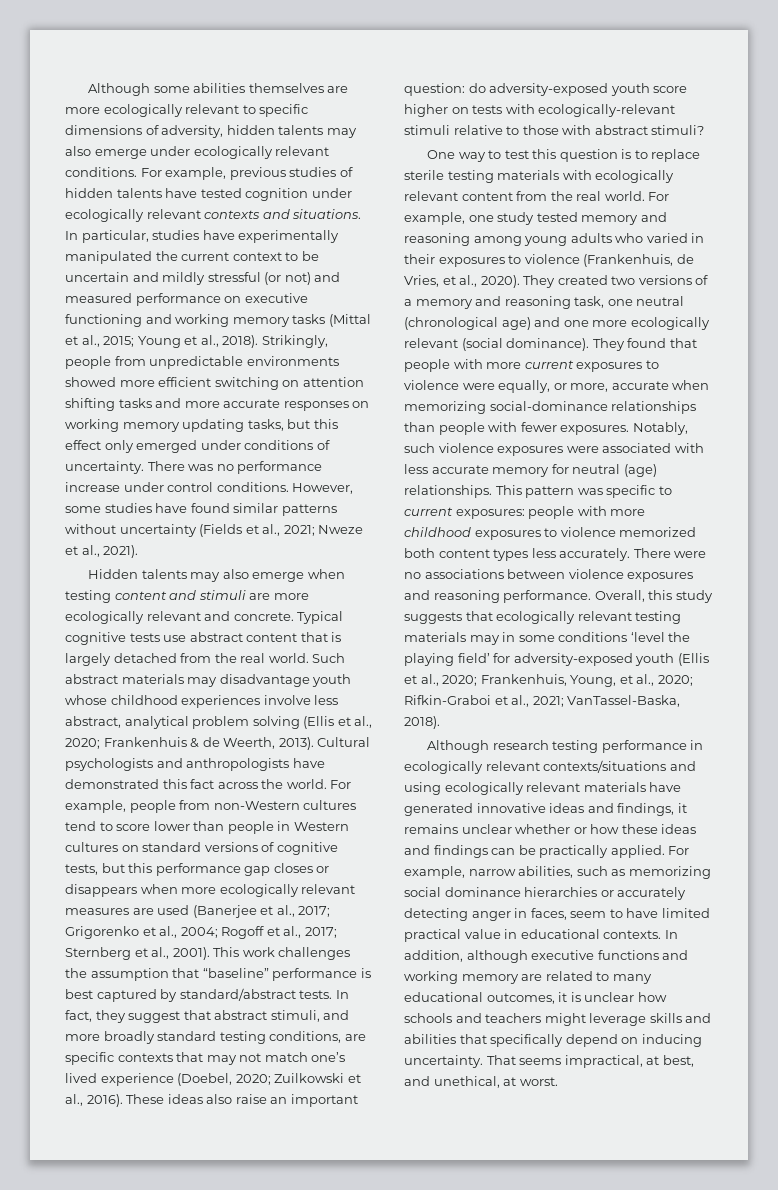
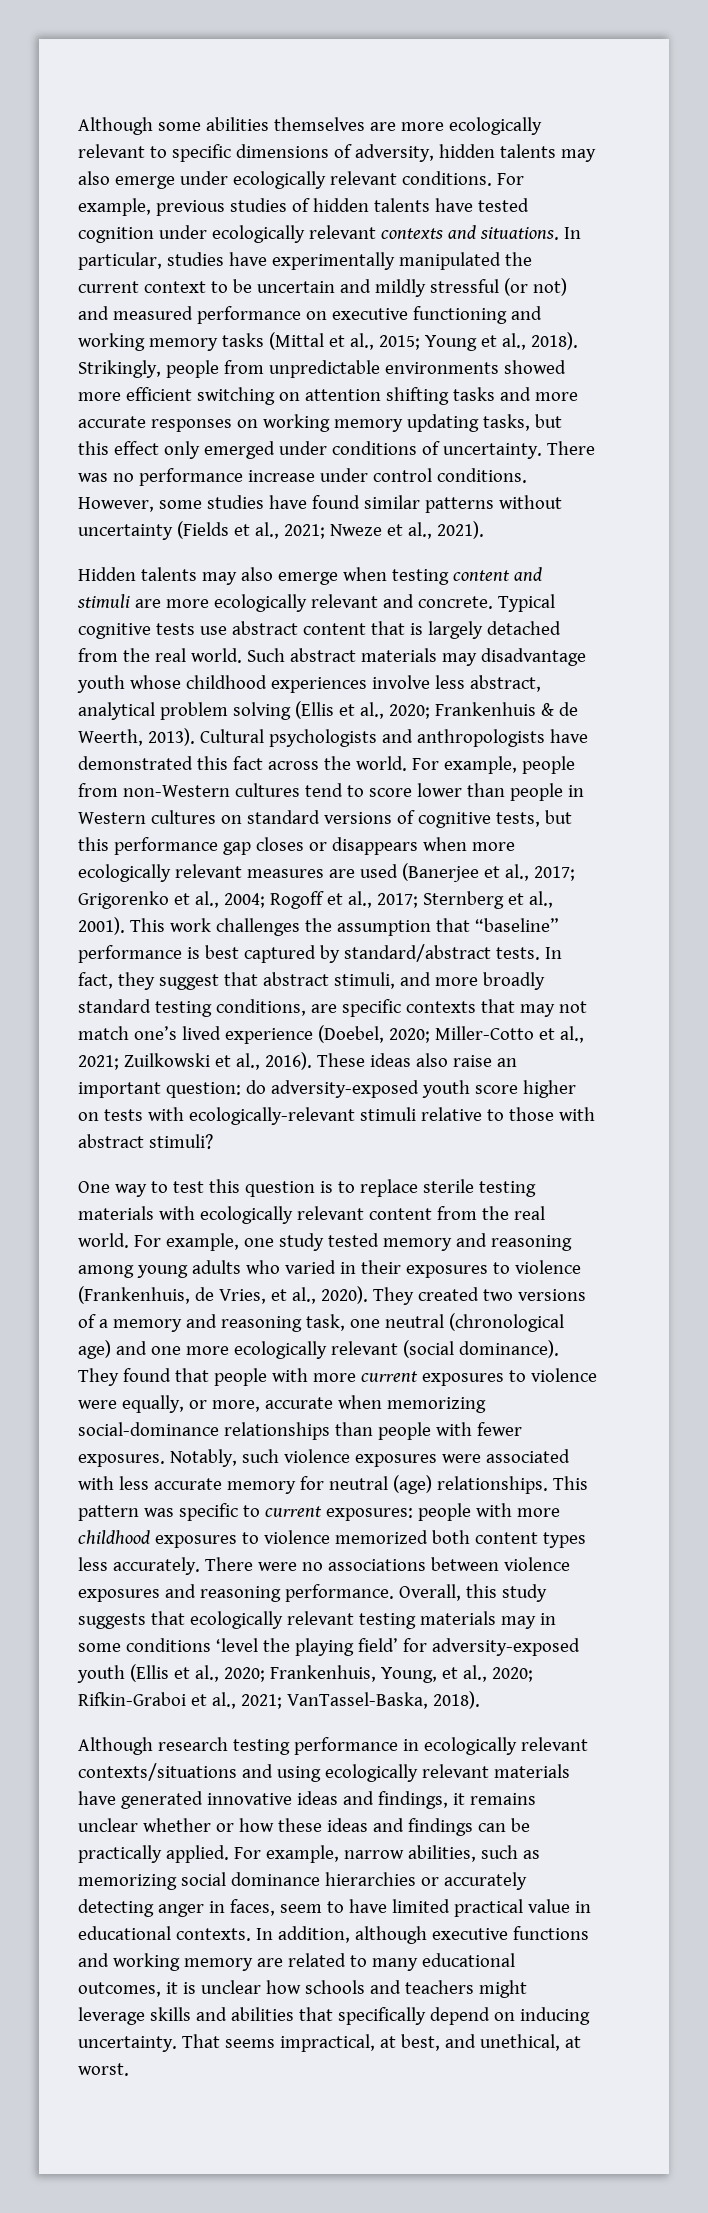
- In fact, they suggest that abstract stimuli, and more broadly standard testing conditions, are specific contexts that may not match one’s lived experience (Doebel, 2020; Zuilkowski et al., 2016).
+ In fact, they suggest that abstract stimuli, and more broadly standard testing conditions, are specific contexts that may not match one’s lived experience (Doebel, 2020; Miller-Cotto et al., 2021; Zuilkowski et al., 2016).

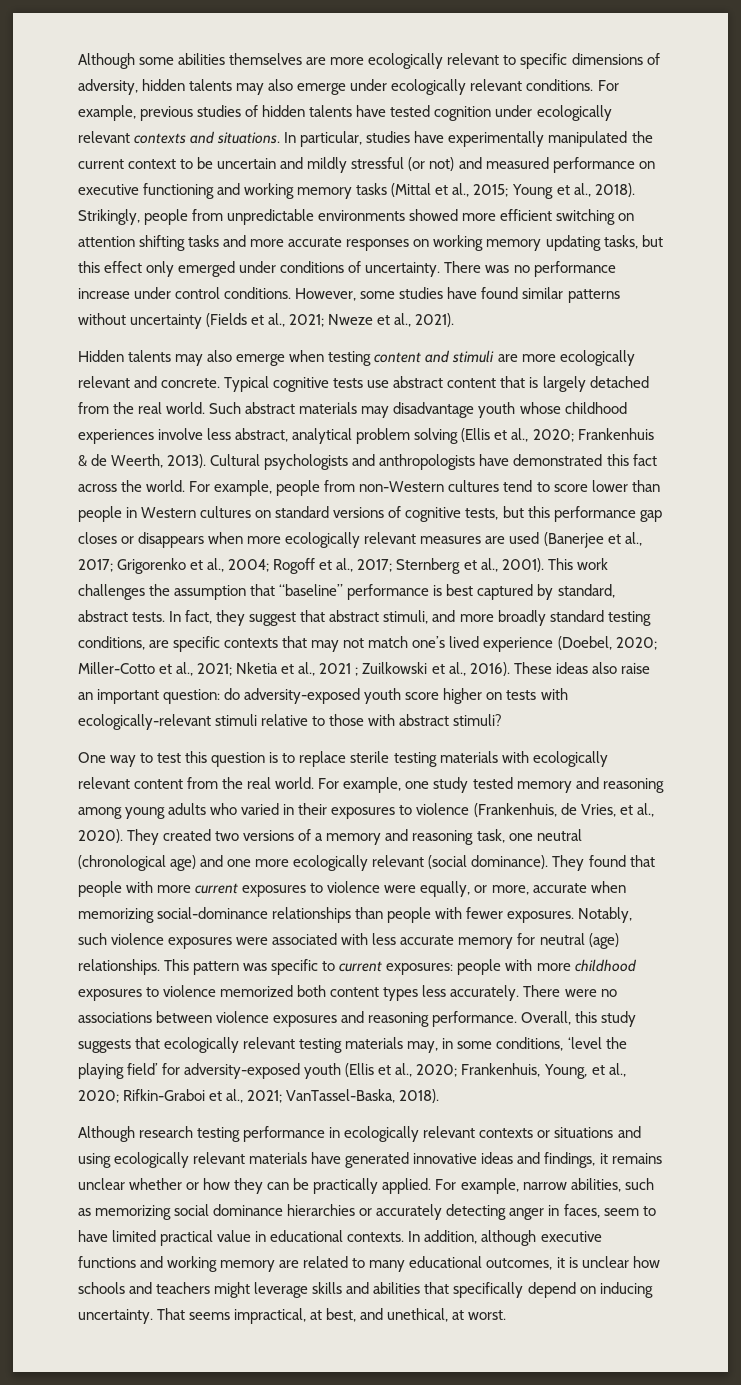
- This work challenges the assumption that “baseline” performance is best captured by standard/abstract tests.
+ This work challenges the assumption that “baseline” performance is best captured by standard, abstract tests.
- In fact, they suggest that abstract stimuli, and more broadly standard testing conditions, are specific contexts that may not match one’s lived experience (Doebel, 2020; Miller-Cotto et al., 2021; Zuilkowski et al., 2016).
+ In fact, they suggest that abstract stimuli, and more broadly standard testing conditions, are specific contexts that may not match one’s lived experience (Doebel, 2020; Miller-Cotto et al., 2021; Nketia et al., 2021 ; Zuilkowski et al., 2016).
- Overall, this study suggests that ecologically relevant testing materials may in some conditions ‘level the playing field’ for adversity-exposed youth (Ellis et al., 2020; Frankenhuis, Young, et al., 2020; Rifkin-Graboi et al., 2021; VanTassel-Baska, 2018).
+ Overall, this study suggests that ecologically relevant testing materials may, in some conditions, ‘level the playing field’ for adversity-exposed youth (Ellis et al., 2020; Frankenhuis, Young, et al., 2020; Rifkin-Graboi et al., 2021; VanTassel-Baska, 2018).
- Although research testing performance in ecologically relevant contexts/situations and using ecologically relevant materials have generated innovative ideas and findings, it remains unclear whether or how these ideas and findings can be practically applied.
+ Although research testing performance in ecologically relevant contexts or situations and using ecologically relevant materials have generated innovative ideas and findings, it remains unclear whether or how they can be practically applied.

